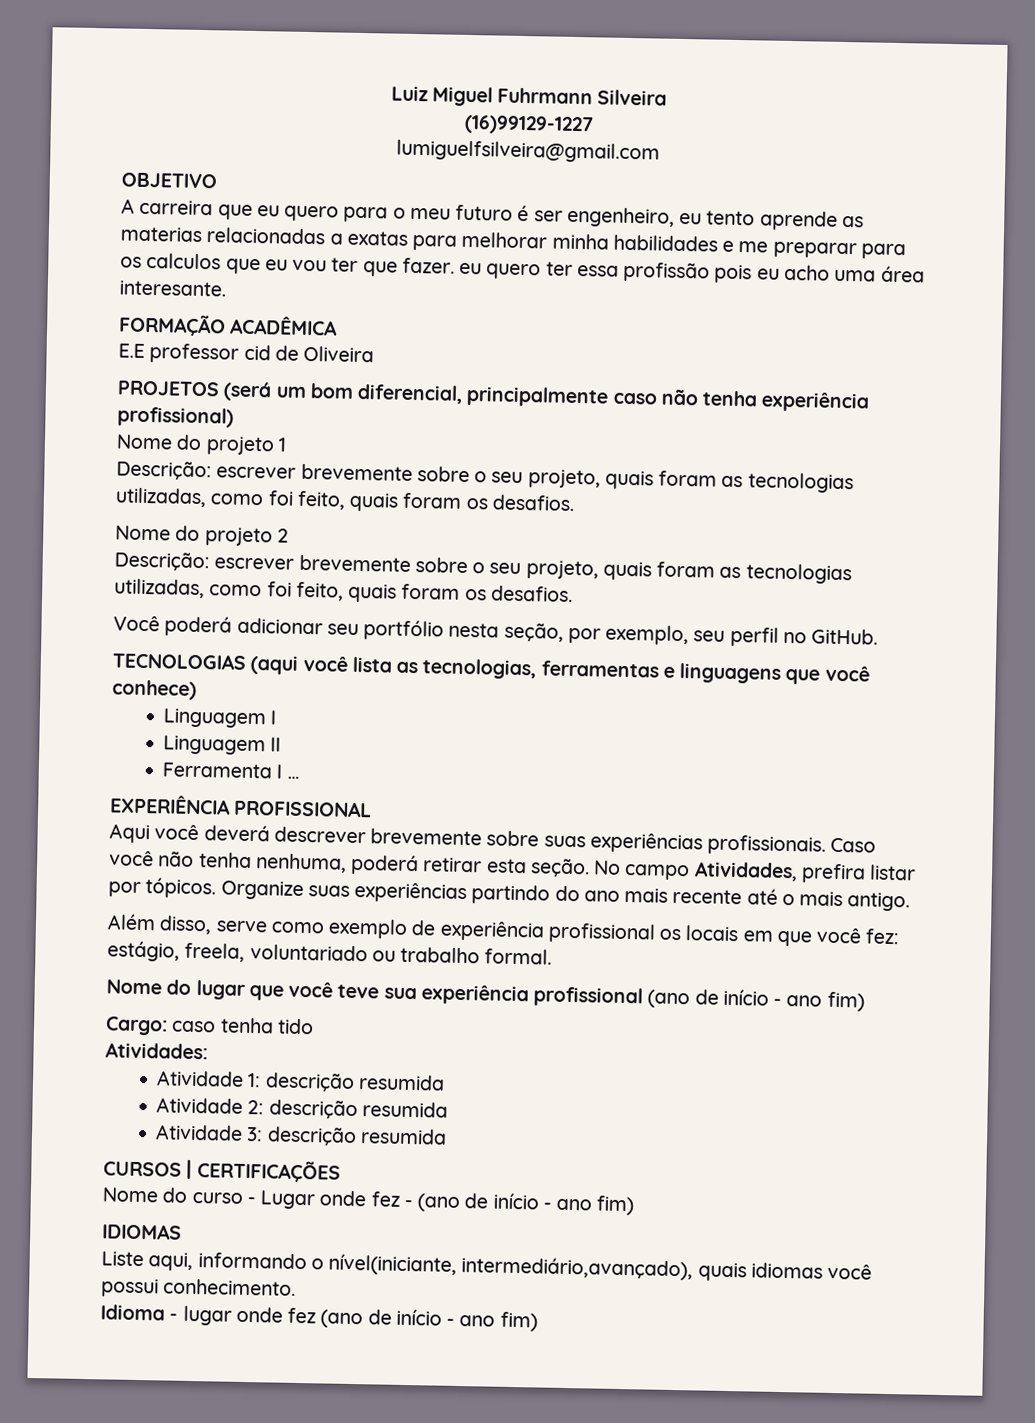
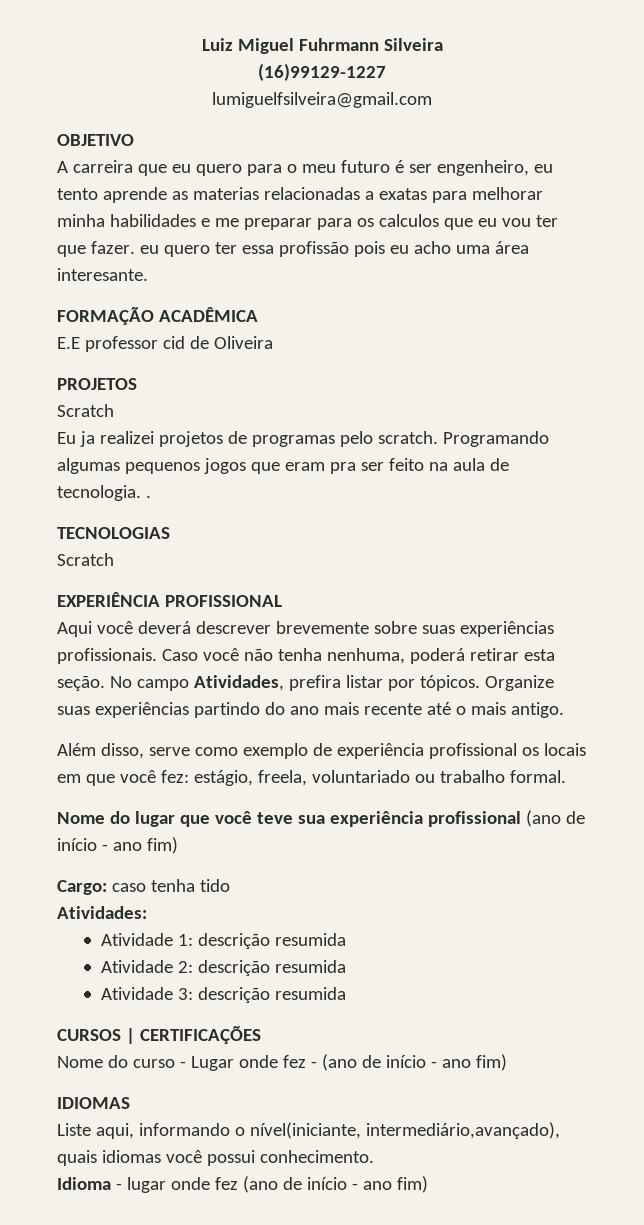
- PROJETOS (será um bom diferencial, principalmente caso não tenha experiência profissional)
- Nome do projeto 1
- Descrição: escrever brevemente sobre o seu projeto, quais foram as tecnologias utilizadas, como foi feito, quais foram os desafios.
- Nome do projeto 2
- Descrição: escrever brevemente sobre o seu projeto, quais foram as tecnologias utilizadas, como foi feito, quais foram os desafios.
- Você poderá adicionar seu portfólio nesta seção, por exemplo, seu perfil no GitHub.
- TECNOLOGIAS (aqui você lista as tecnologias, ferramentas e linguagens que você conhece)
- Linguagem I
- Linguagem II
- Ferramenta I …
+ PROJETOS
+ Scratch
+ Eu ja realizei projetos de programas pelo scratch. Programando algumas pequenos jogos que eram pra ser feito na aula de tecnologia. .
+ TECNOLOGIAS
+ Scratch

